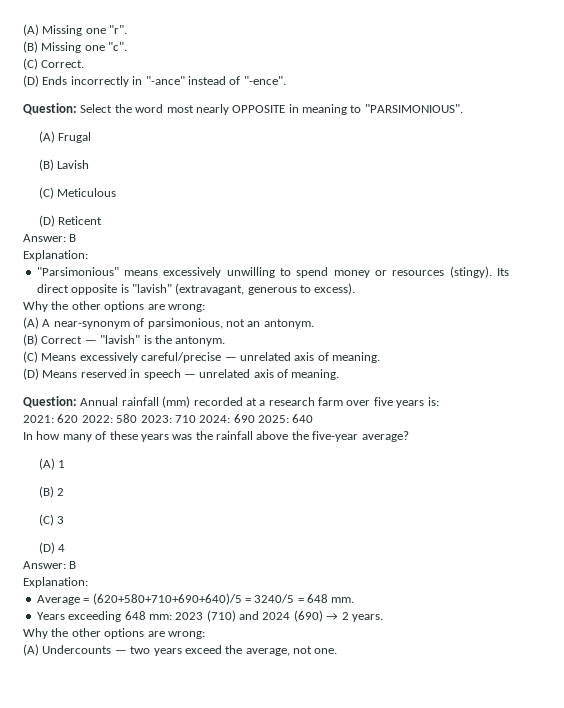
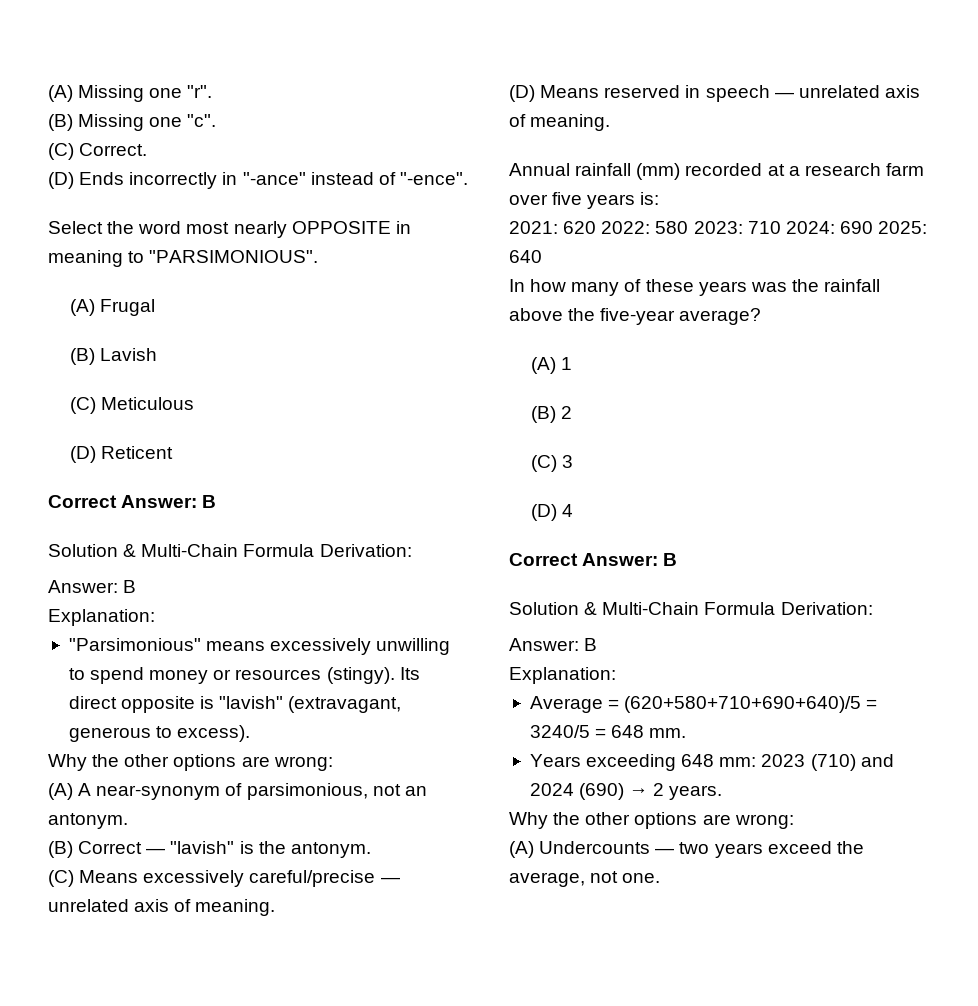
- Question: Select the word most nearly OPPOSITE in meaning to "PARSIMONIOUS".
+ Select the word most nearly OPPOSITE in meaning to "PARSIMONIOUS".
  (D) Reticent
+ Correct Answer: B
+ Solution & Multi-Chain Formula Derivation:
- Question: Annual rainfall (mm) recorded at a research farm over five years is:
+ Annual rainfall (mm) recorded at a research farm over five years is:
  (D) 4
+ Correct Answer: B
+ Solution & Multi-Chain Formula Derivation:

